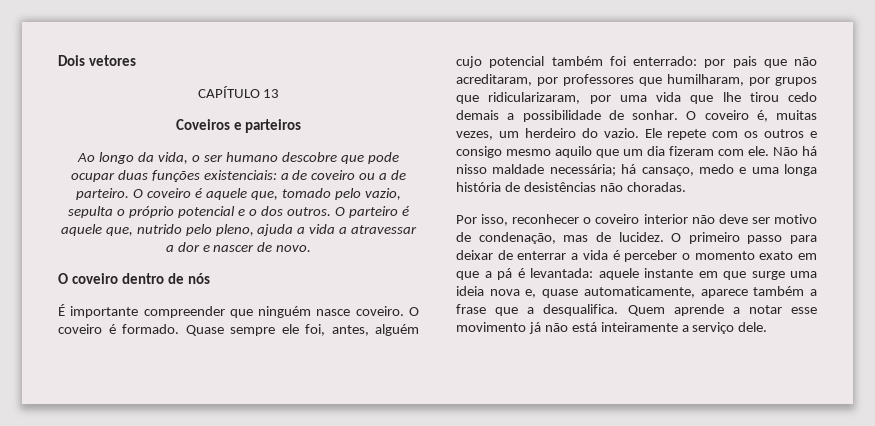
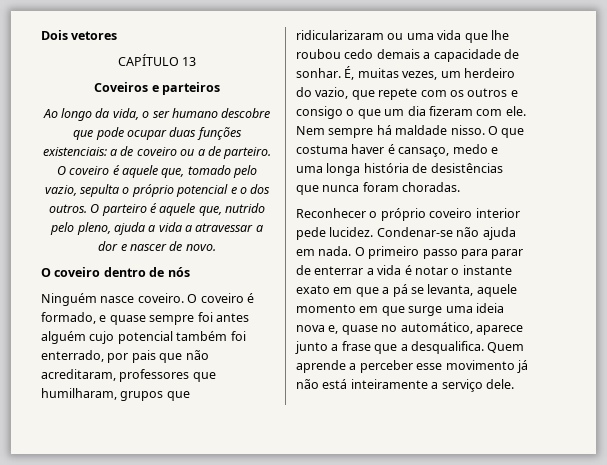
- É importante compreender que ninguém nasce coveiro.
+ Ninguém nasce coveiro.
- O coveiro é formado. Quase sempre ele foi, antes, alguém cujo potencial também foi enterrado: por pais que não acreditaram, por professores que humilharam, por grupos que ridicularizaram, por uma vida que lhe tirou cedo demais a possibilidade de sonhar.
+ O coveiro é formado, e quase sempre foi antes alguém cujo potencial também foi enterrado, por pais que não acreditaram, professores que humilharam, grupos que ridicularizaram ou uma vida que lhe roubou cedo demais a capacidade de sonhar.
- O coveiro é, muitas vezes, um herdeiro do vazio. Ele repete com os outros e consigo mesmo aquilo que um dia fizeram com ele.
+ É, muitas vezes, um herdeiro do vazio, que repete com os outros e consigo o que um dia fizeram com ele.
- Não há nisso maldade necessária; há cansaço, medo e uma longa história de desistências não choradas.
- Por isso, reconhecer o coveiro interior não deve ser motivo de condenação, mas de lucidez.
+ Nem sempre há maldade nisso. O que costuma haver é cansaço, medo e uma longa história de desistências que nunca foram choradas.
+ Reconhecer o próprio coveiro interior pede lucidez. Condenar-se não ajuda em nada.
- O primeiro passo para deixar de enterrar a vida é perceber o momento exato em que a pá é levantada: aquele instante em que surge uma ideia nova e, quase automaticamente, aparece também a frase que a desqualifica.
+ O primeiro passo para parar de enterrar a vida é notar o instante exato em que a pá se levanta, aquele momento em que surge uma ideia nova e, quase no automático, aparece junto a frase que a desqualifica.
- Quem aprende a notar esse movimento já não está inteiramente a serviço dele.
+ Quem aprende a perceber esse movimento já não está inteiramente a serviço dele.

